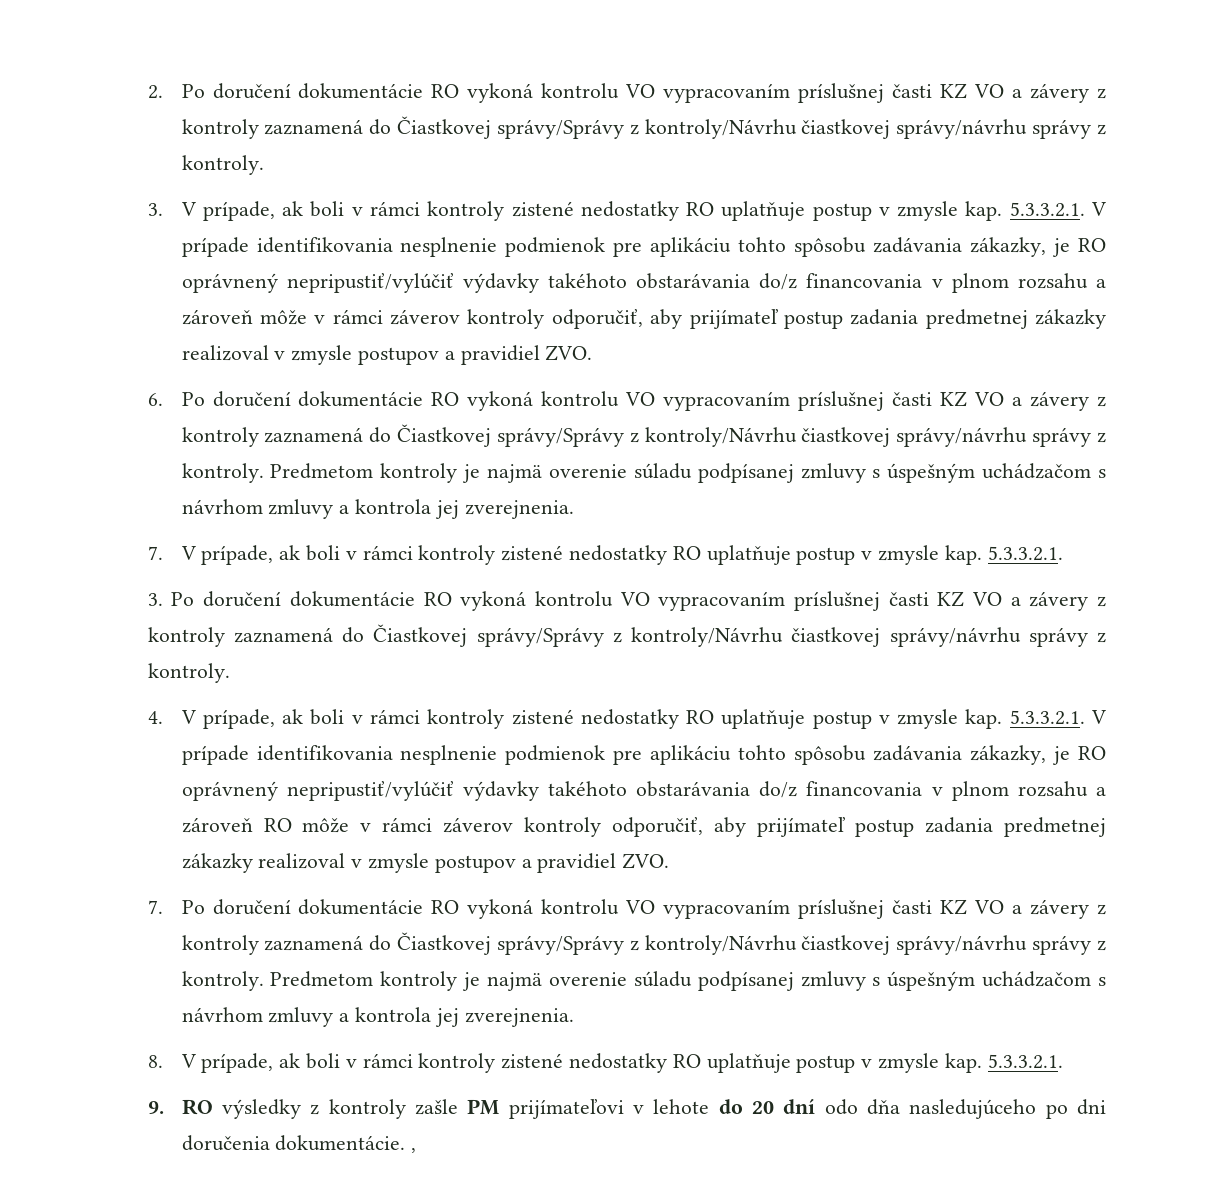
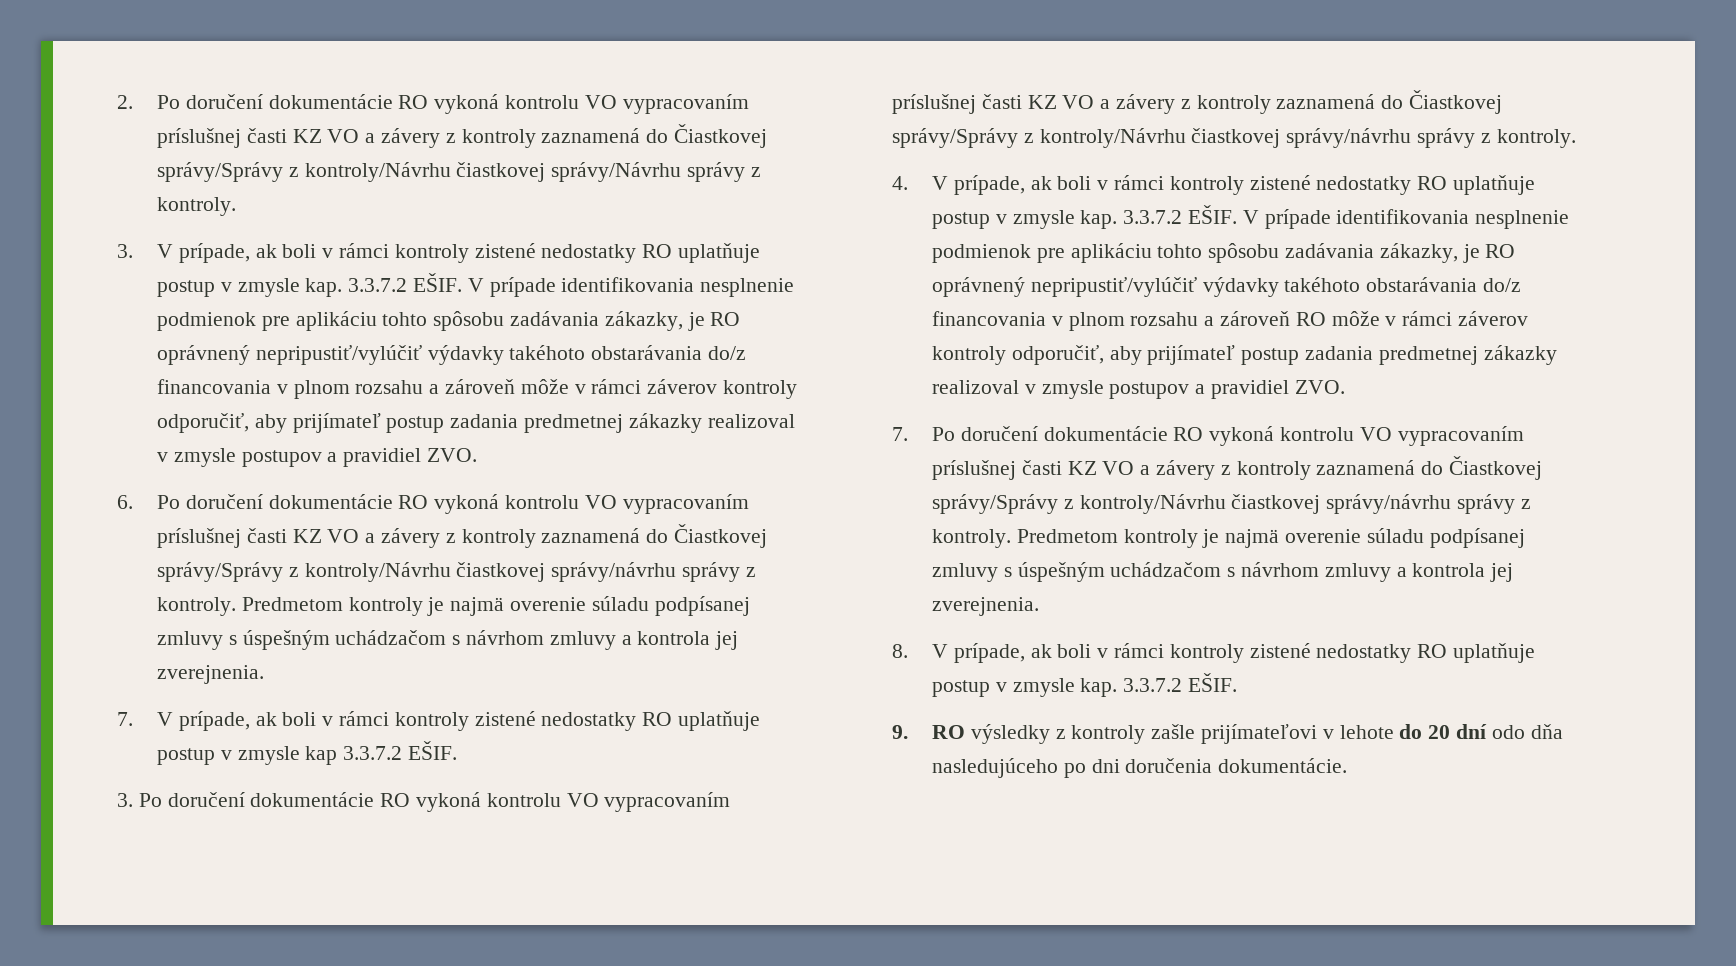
- 2. Po doručení dokumentácie RO vykoná kontrolu VO vypracovaním príslušnej časti KZ VO a závery z kontroly zaznamená do Čiastkovej správy/Správy z kontroly/Návrhu čiastkovej správy/návrhu správy z kontroly.
+ 2. Po doručení dokumentácie RO vykoná kontrolu VO vypracovaním príslušnej časti KZ VO a závery z kontroly zaznamená do Čiastkovej správy/Správy z kontroly/Návrhu čiastkovej správy/Návrhu správy z kontroly.
- 3. V prípade, ak boli v rámci kontroly zistené nedostatky RO uplatňuje postup v zmysle kap. 5.3.3.2.1. V prípade identifikovania nesplnenie podmienok pre aplikáciu tohto spôsobu zadávania zákazky, je RO oprávnený nepripustiť/vylúčiť výdavky takéhoto obstarávania do/z financovania v plnom rozsahu a zároveň môže v rámci záverov kontroly odporučiť, aby prijímateľ postup zadania predmetnej zákazky realizoval v zmysle postupov a pravidiel ZVO.
+ 3. V prípade, ak boli v rámci kontroly zistené nedostatky RO uplatňuje postup v zmysle kap. 3.3.7.2 EŠIF. V prípade identifikovania nesplnenie podmienok pre aplikáciu tohto spôsobu zadávania zákazky, je RO oprávnený nepripustiť/vylúčiť výdavky takéhoto obstarávania do/z financovania v plnom rozsahu a zároveň môže v rámci záverov kontroly odporučiť, aby prijímateľ postup zadania predmetnej zákazky realizoval v zmysle postupov a pravidiel ZVO.
- 7. V prípade, ak boli v rámci kontroly zistené nedostatky RO uplatňuje postup v zmysle kap. 5.3.3.2.1.
+ 7. V prípade, ak boli v rámci kontroly zistené nedostatky RO uplatňuje postup v zmysle kap 3.3.7.2 EŠIF.
- 4. V prípade, ak boli v rámci kontroly zistené nedostatky RO uplatňuje postup v zmysle kap. 5.3.3.2.1. V prípade identifikovania nesplnenie podmienok pre aplikáciu tohto spôsobu zadávania zákazky, je RO oprávnený nepripustiť/vylúčiť výdavky takéhoto obstarávania do/z financovania v plnom rozsahu a zároveň RO môže v rámci záverov kontroly odporučiť, aby prijímateľ postup zadania predmetnej zákazky realizoval v zmysle postupov a pravidiel ZVO.
+ 4. V prípade, ak boli v rámci kontroly zistené nedostatky RO uplatňuje postup v zmysle kap. 3.3.7.2 EŠIF. V prípade identifikovania nesplnenie podmienok pre aplikáciu tohto spôsobu zadávania zákazky, je RO oprávnený nepripustiť/vylúčiť výdavky takéhoto obstarávania do/z financovania v plnom rozsahu a zároveň RO môže v rámci záverov kontroly odporučiť, aby prijímateľ postup zadania predmetnej zákazky realizoval v zmysle postupov a pravidiel ZVO.
- 8. V prípade, ak boli v rámci kontroly zistené nedostatky RO uplatňuje postup v zmysle kap. 5.3.3.2.1.
+ 8. V prípade, ak boli v rámci kontroly zistené nedostatky RO uplatňuje postup v zmysle kap. 3.3.7.2 EŠIF.
- 9. RO výsledky z kontroly zašle PM prijímateľovi v lehote do 20 dní odo dňa nasledujúceho po dni doručenia dokumentácie. ,
+ 9. RO výsledky z kontroly zašle prijímateľovi v lehote do 20 dní odo dňa nasledujúceho po dni doručenia dokumentácie.

